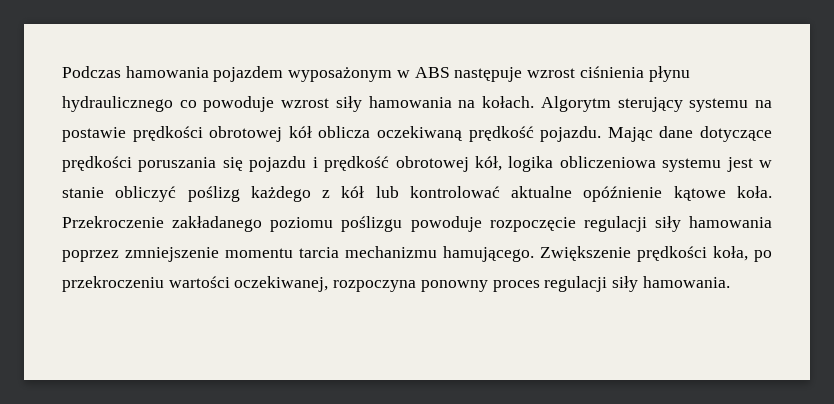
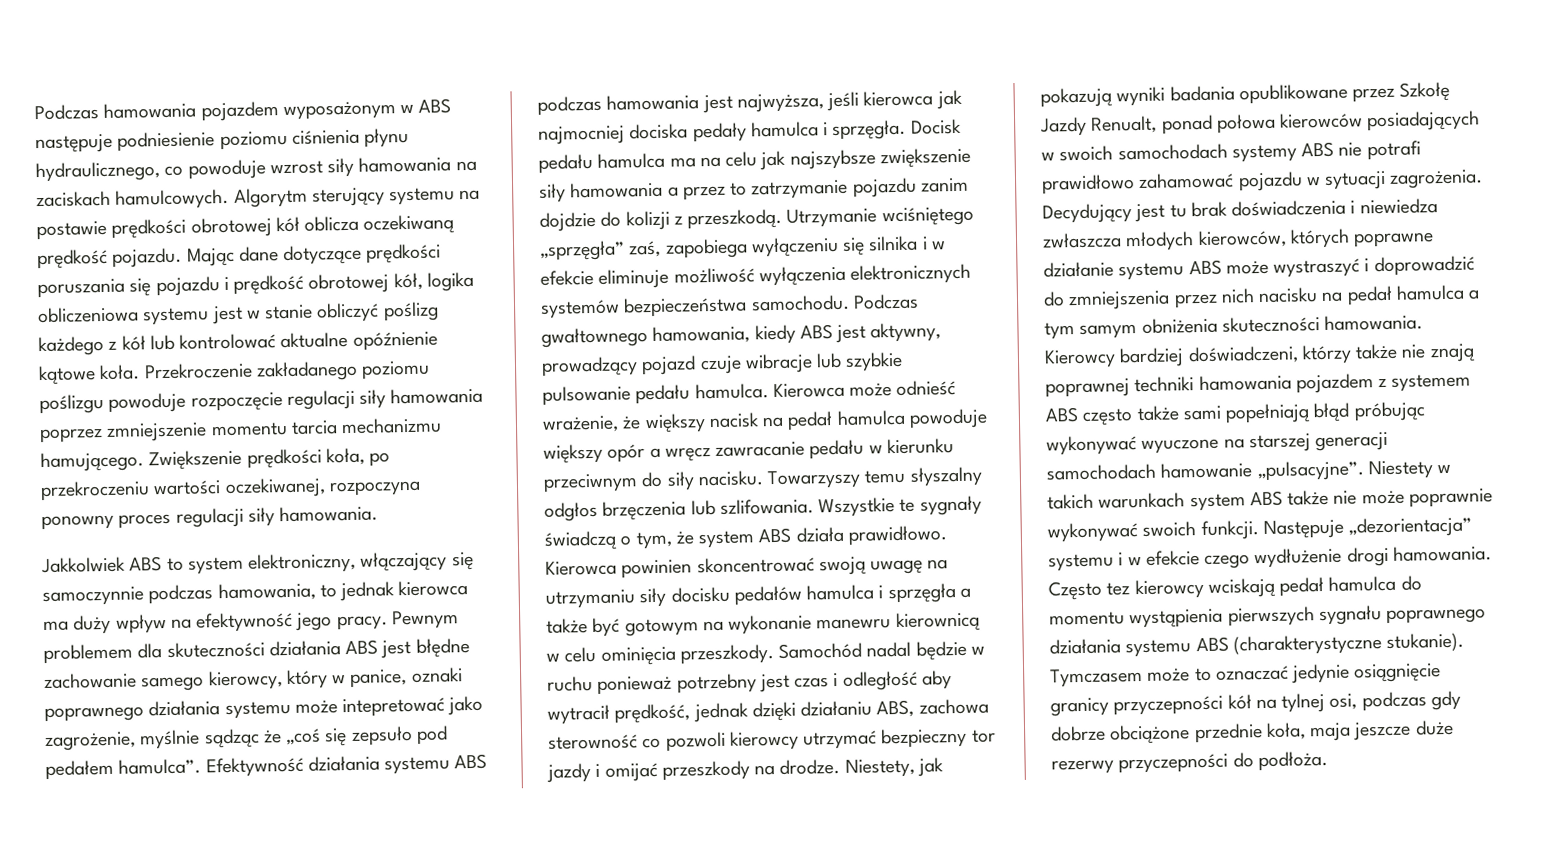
- Podczas hamowania pojazdem wyposażonym w ABS następuje wzrost ciśnienia płynu hydraulicznego co powoduje wzrost siły hamowania na kołach.
+ Podczas hamowania pojazdem wyposażonym w ABS następuje podniesienie poziomu ciśnienia płynu hydraulicznego, co powoduje wzrost siły hamowania na zaciskach hamulcowych.
+ Jakkolwiek ABS to system elektroniczny, włączający się samoczynnie podczas hamowania, to jednak kierowca ma duży wpływ na efektywność jego pracy. Pewnym problemem dla skuteczności działania ABS jest błędne zachowanie samego kierowcy, który w panice, oznaki poprawnego działania systemu może intepretować jako zagrożenie, myślnie sądząc że „coś się zepsuło pod pedałem hamulca”. Efektywność działania systemu ABS podczas hamowania jest najwyższa, jeśli kierowca jak najmocniej dociska pedały hamulca i sprzęgła. Docisk pedału hamulca ma na celu jak najszybsze zwiększenie siły hamowania a przez to zatrzymanie pojazdu zanim dojdzie do kolizji z przeszkodą. Utrzymanie wciśniętego „sprzęgła” zaś, zapobiega wyłączeniu się silnika i w efekcie eliminuje możliwość wyłączenia elektronicznych systemów bezpieczeństwa samochodu. Podczas gwałtownego hamowania, kiedy ABS jest aktywny, prowadzący pojazd czuje wibracje lub szybkie pulsowanie pedału hamulca. Kierowca może odnieść wrażenie, że większy nacisk na pedał hamulca powoduje większy opór a wręcz zawracanie pedału w kierunku przeciwnym do siły nacisku. Towarzyszy temu słyszalny odgłos brzęczenia lub szlifowania. Wszystkie te sygnały świadczą o tym, że system ABS działa prawidłowo. Kierowca powinien skoncentrować swoją uwagę na utrzymaniu siły docisku pedałów hamulca i sprzęgła a także być gotowym na wykonanie manewru kierownicą w celu ominięcia przeszkody. Samochód nadal będzie w ruchu ponieważ potrzebny jest czas i odległość aby wytracił prędkość, jednak dzięki działaniu ABS, zachowa sterowność co pozwoli kierowcy utrzymać bezpieczny tor jazdy i omijać przeszkody na drodze. Niestety, jak pokazują wyniki badania opublikowane przez Szkołę Jazdy Renualt, ponad połowa kierowców posiadających w swoich samochodach systemy ABS nie potrafi prawidłowo zahamować pojazdu w sytuacji zagrożenia. Decydujący jest tu brak doświadczenia i niewiedza zwłaszcza młodych kierowców, których poprawne działanie systemu ABS może wystraszyć i doprowadzić do zmniejszenia przez nich nacisku na pedał hamulca a tym samym obniżenia skuteczności hamowania. Kierowcy bardziej doświadczeni, którzy także nie znają poprawnej techniki hamowania pojazdem z systemem ABS często także sami popełniają błąd próbując wykonywać wyuczone na starszej generacji samochodach hamowanie „pulsacyjne”. Niestety w takich warunkach system ABS także nie może poprawnie wykonywać swoich funkcji. Następuje „dezorientacja” systemu i w efekcie czego wydłużenie drogi hamowania. Często tez kierowcy wciskają pedał hamulca do momentu wystąpienia pierwszych sygnału poprawnego działania systemu ABS (charakterystyczne stukanie). Tymczasem może to oznaczać jedynie osiągnięcie granicy przyczepności kół na tylnej osi, podczas gdy dobrze obciążone przednie koła, maja jeszcze duże rezerwy przyczepności do podłoża.

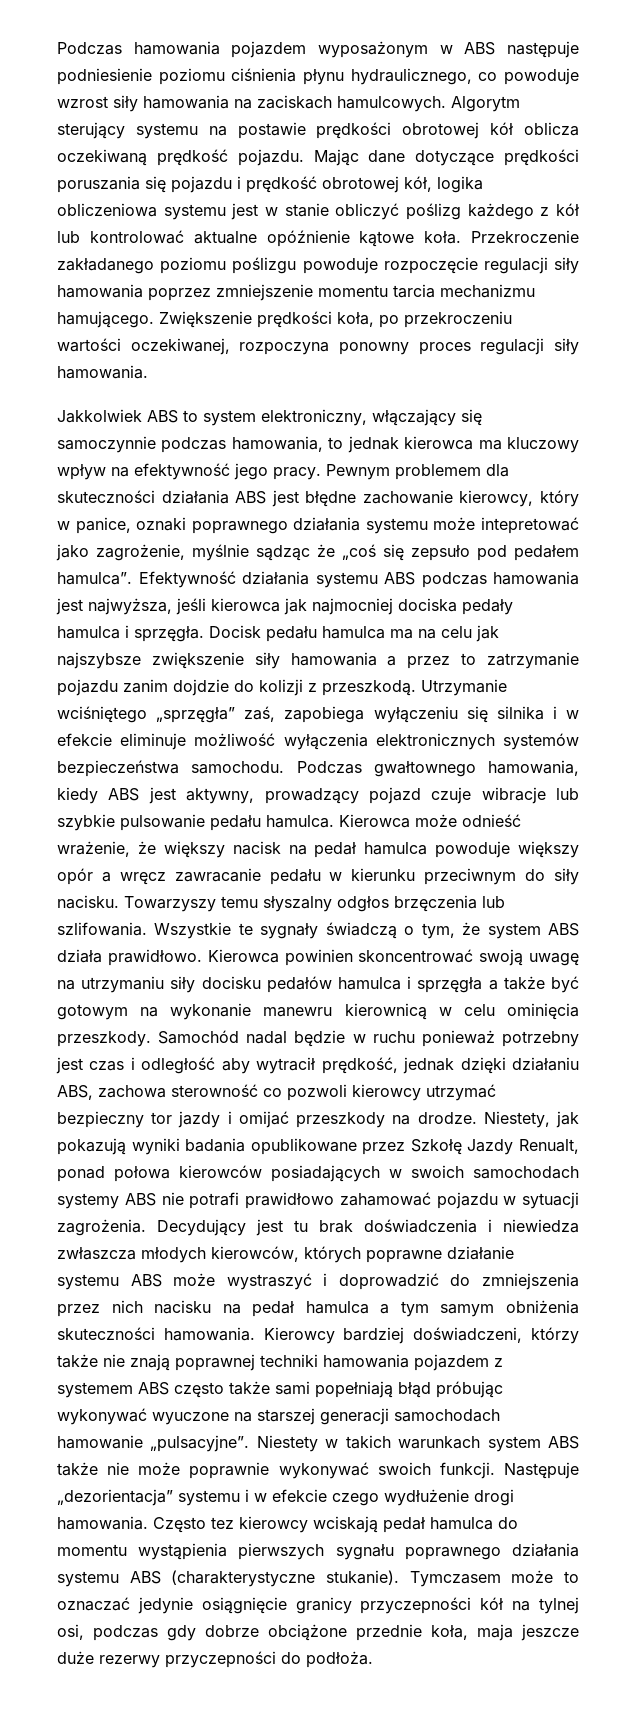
- Jakkolwiek ABS to system elektroniczny, włączający się samoczynnie podczas hamowania, to jednak kierowca ma duży wpływ na efektywność jego pracy.
+ Jakkolwiek ABS to system elektroniczny, włączający się samoczynnie podczas hamowania, to jednak kierowca ma kluczowy wpływ na efektywność jego pracy.
- Pewnym problemem dla skuteczności działania ABS jest błędne zachowanie samego kierowcy, który w panice, oznaki poprawnego działania systemu może intepretować jako zagrożenie, myślnie sądząc że „coś się zepsuło pod pedałem hamulca”.
+ Pewnym problemem dla skuteczności działania ABS jest błędne zachowanie kierowcy, który w panice, oznaki poprawnego działania systemu może intepretować jako zagrożenie, myślnie sądząc że „coś się zepsuło pod pedałem hamulca”.

